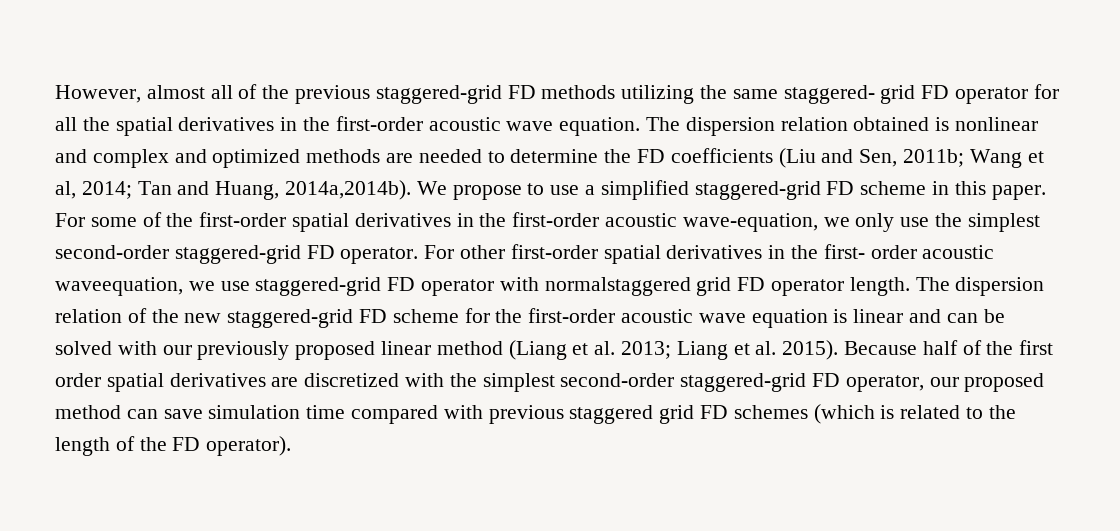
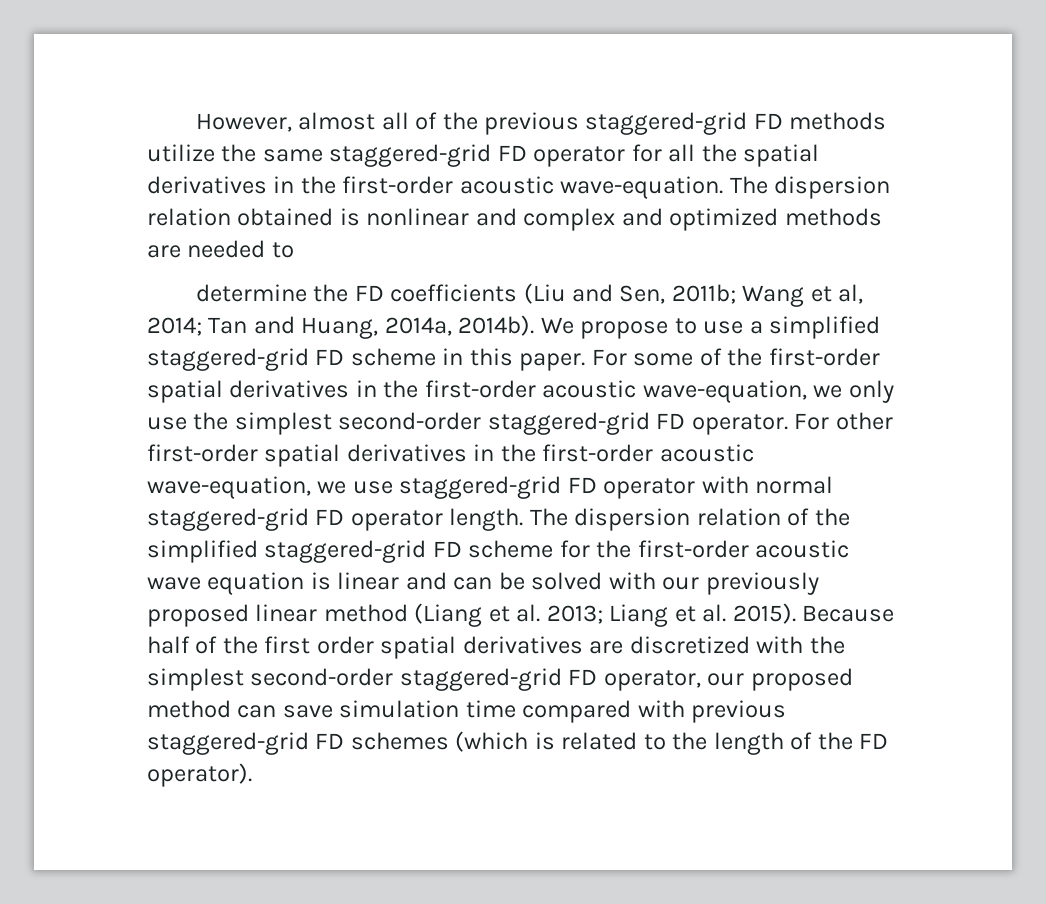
- However, almost all of the previous staggered-grid FD methods utilizing the same staggered- grid FD operator for all the spatial derivatives in the first-order acoustic wave equation.
+ However, almost all of the previous staggered-grid FD methods utilize the same staggered-grid FD operator for all the spatial derivatives in the first-order acoustic wave-equation.
- The dispersion relation obtained is nonlinear and complex and optimized methods are needed to determine the FD coefficients (Liu and Sen, 2011b; Wang et al, 2014; Tan and Huang, 2014a,2014b).
+ The dispersion relation obtained is nonlinear and complex and optimized methods are needed to
+ determine the FD coefficients (Liu and Sen, 2011b; Wang et al, 2014; Tan and Huang, 2014a, 2014b).
- For other first-order spatial derivatives in the first- order acoustic waveequation, we use staggered-grid FD operator with normalstaggered grid FD operator length.
+ For other first-order spatial derivatives in the first-order acoustic wave-equation, we use staggered-grid FD operator with normal staggered-grid FD operator length.
- The dispersion relation of the new staggered-grid FD scheme for the first-order acoustic wave equation is linear and can be solved with our previously proposed linear method (Liang et al. 2013; Liang et al. 2015).
+ The dispersion relation of the simplified staggered-grid FD scheme for the first-order acoustic wave equation is linear and can be solved with our previously proposed linear method (Liang et al. 2013; Liang et al. 2015).
- Because half of the first order spatial derivatives are discretized with the simplest second-order staggered-grid FD operator, our proposed method can save simulation time compared with previous staggered grid FD schemes (which is related to the length of the FD operator).
+ Because half of the first order spatial derivatives are discretized with the simplest second-order staggered-grid FD operator, our proposed method can save simulation time compared with previous staggered-grid FD schemes (which is related to the length of the FD operator).

